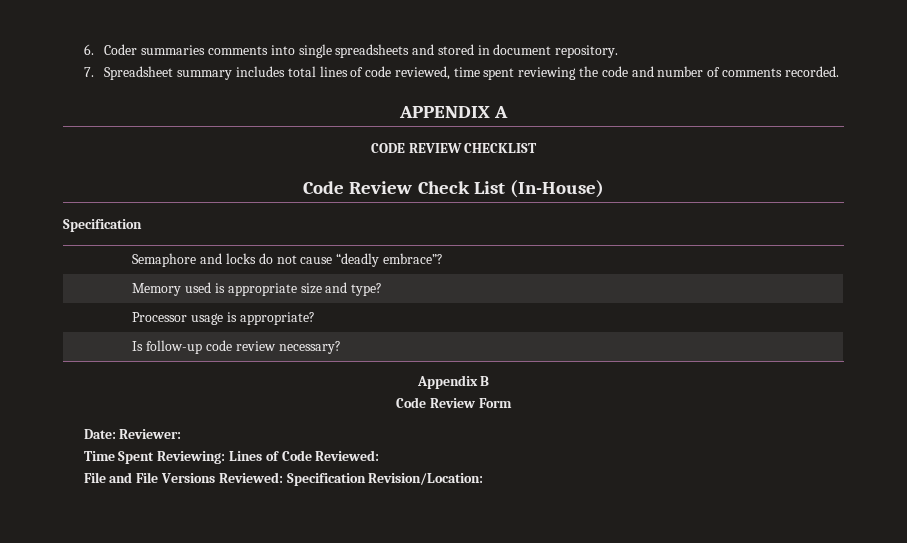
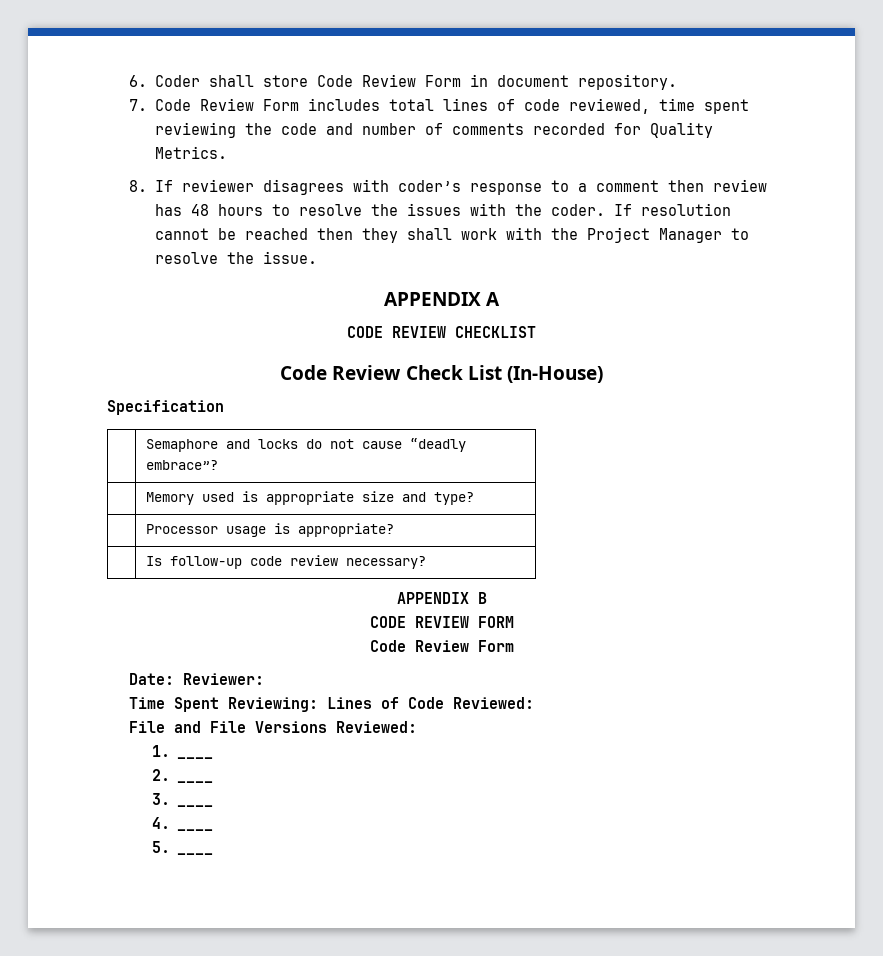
- 6. Coder summaries comments into single spreadsheets and stored in document repository.
+ 6. Coder shall store Code Review Form in document repository.
- 7. Spreadsheet summary includes total lines of code reviewed, time spent reviewing the code and number of comments recorded.
+ 7. Code Review Form includes total lines of code reviewed, time spent reviewing the code and number of comments recorded for Quality Metrics.
+ 8. If reviewer disagrees with coder’s response to a comment then review has 48 hours to resolve the issues with the coder. If resolution cannot be reached then they shall work with the Project Manager to resolve the issue.
- Appendix B
+ APPENDIX B
+ CODE REVIEW FORM
- File and File Versions Reviewed: Specification Revision/Location:
+ File and File Versions Reviewed:
+ 1. ____
+ 2. ____
+ 3. ____
+ 4. ____
+ 5. ____

